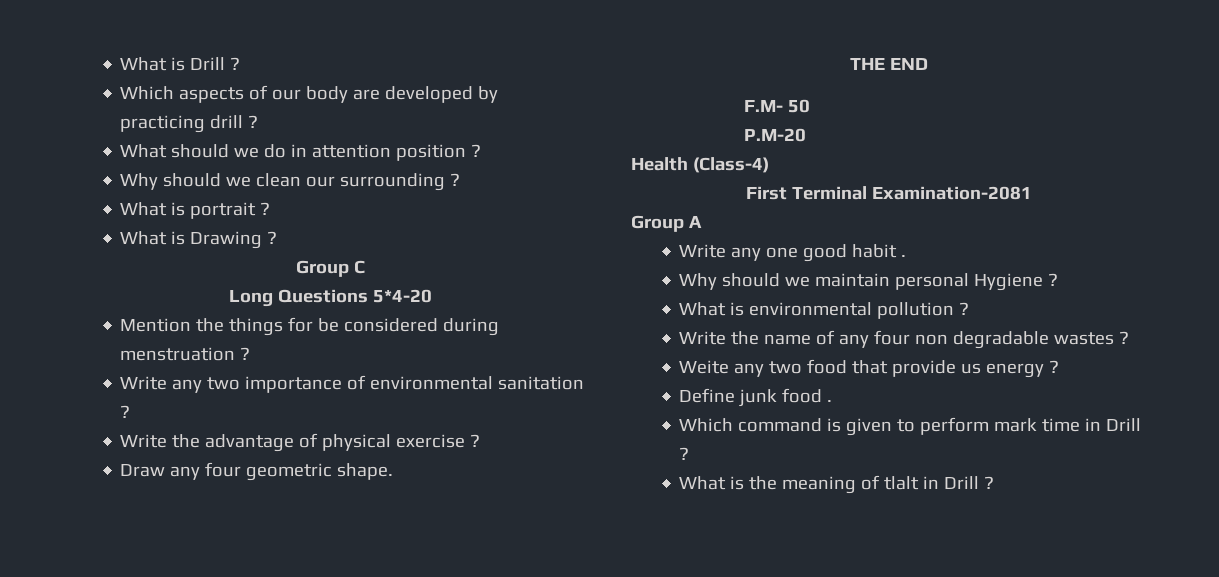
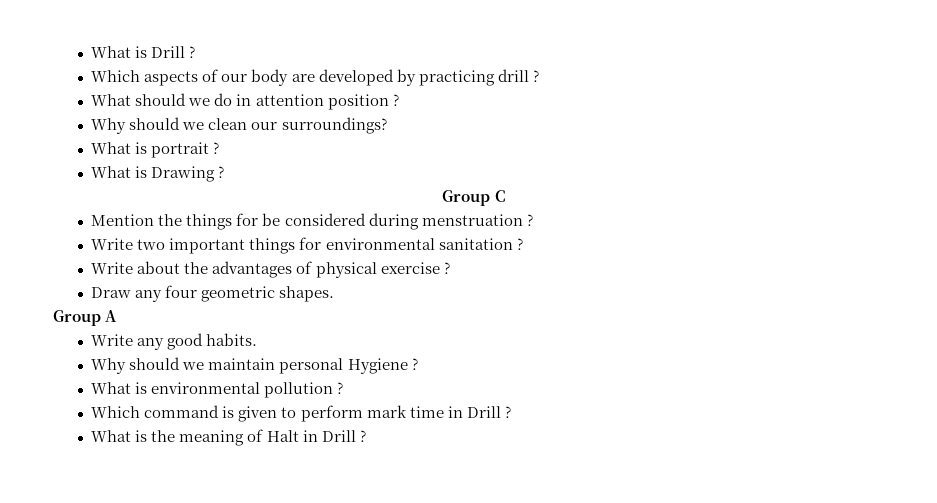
- Why should we clean our surrounding ?
+ Why should we clean our surroundings?
- Long Questions 5*4-20
- Write any two importance of environmental sanitation ?
+ Write two important things for environmental sanitation ?
- Write the advantage of physical exercise ?
+ Write about the advantages of physical exercise ?
- Draw any four geometric shape.
- THE END
- F.M- 50
- P.M-20
- Health (Class-4)
- First Terminal Examination-2081
+ Draw any four geometric shapes.
- Write any one good habit .
+ Write any good habits.
- Write the name of any four non degradable wastes ?
- Weite any two food that provide us energy ?
- Define junk food .
- What is the meaning of tlalt in Drill ?
+ What is the meaning of Halt in Drill ?

